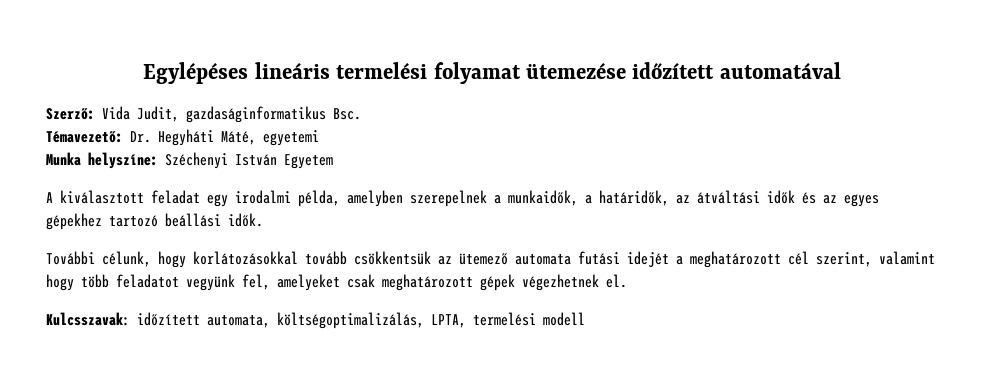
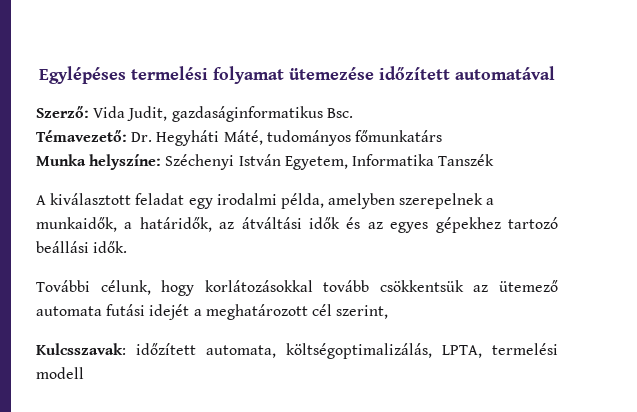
- Egylépéses lineáris termelési folyamat ütemezése időzített automatával
+ Egylépéses termelési folyamat ütemezése időzített automatával
- Témavezető: Dr. Hegyháti Máté, egyetemi
+ Témavezető: Dr. Hegyháti Máté, tudományos főmunkatárs
- Munka helyszíne: Széchenyi István Egyetem
+ Munka helyszíne: Széchenyi István Egyetem, Informatika Tanszék
- További célunk, hogy korlátozásokkal tovább csökkentsük az ütemező automata futási idejét a meghatározott cél szerint, valamint hogy több feladatot vegyünk fel, amelyeket csak meghatározott gépek végezhetnek el.
+ További célunk, hogy korlátozásokkal tovább csökkentsük az ütemező automata futási idejét a meghatározott cél szerint,

